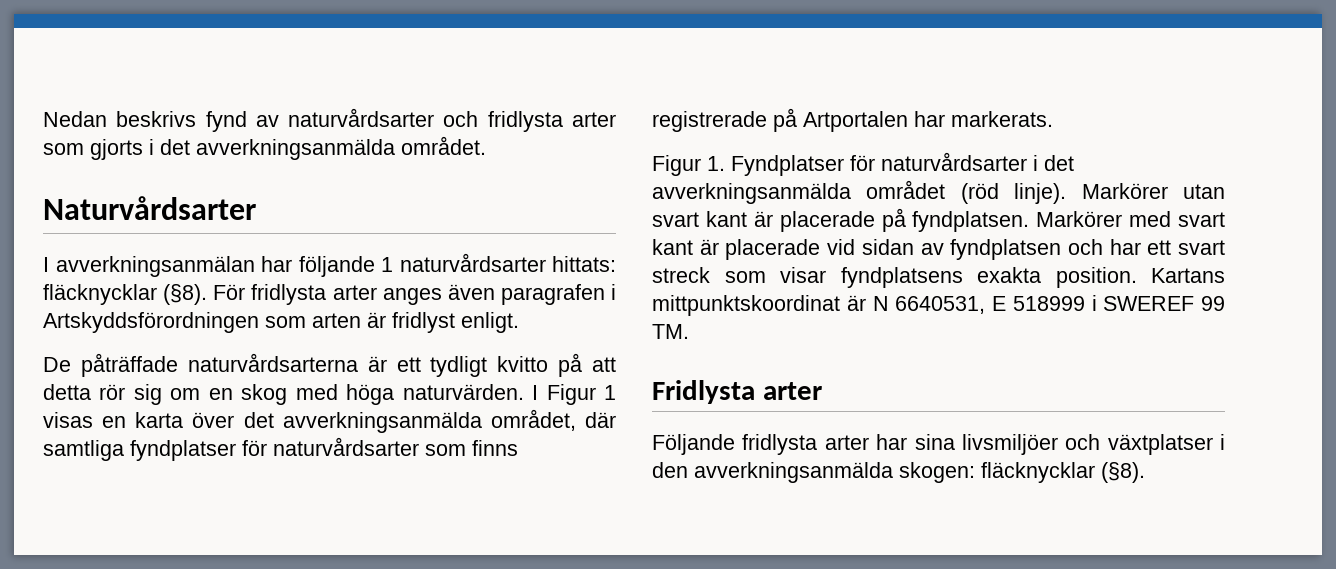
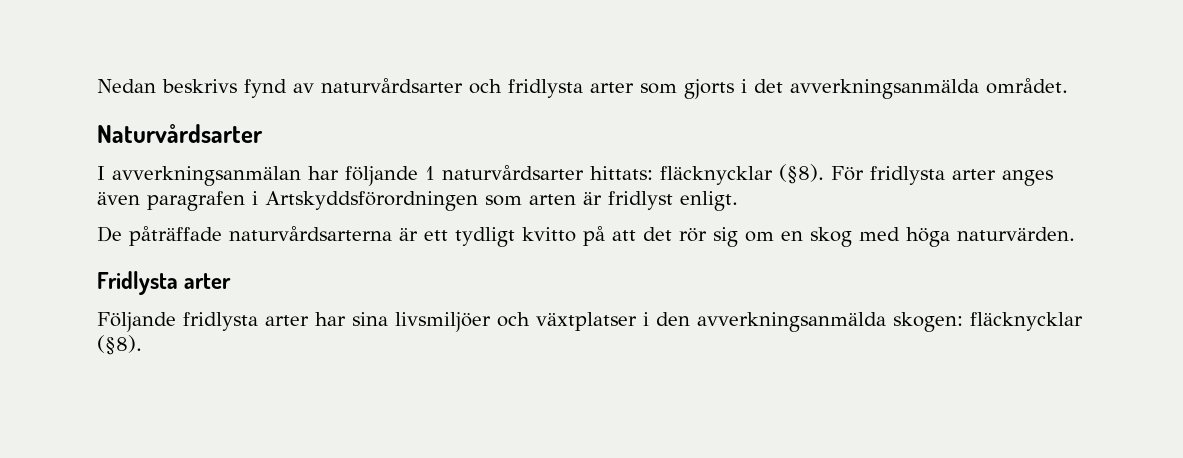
- De påträffade naturvårdsarterna är ett tydligt kvitto på att detta rör sig om en skog med höga naturvärden. I Figur 1 visas en karta över det avverkningsanmälda området, där samtliga fyndplatser för naturvårdsarter som finns registrerade på Artportalen har markerats.
- Figur 1. Fyndplatser för naturvårdsarter i det avverkningsanmälda området (röd linje). Markörer utan svart kant är placerade på fyndplatsen. Markörer med svart kant är placerade vid sidan av fyndplatsen och har ett svart streck som visar fyndplatsens exakta position. Kartans mittpunktskoordinat är N 6640531, E 518999 i SWEREF 99 TM.
+ De påträffade naturvårdsarterna är ett tydligt kvitto på att det rör sig om en skog med höga naturvärden.

